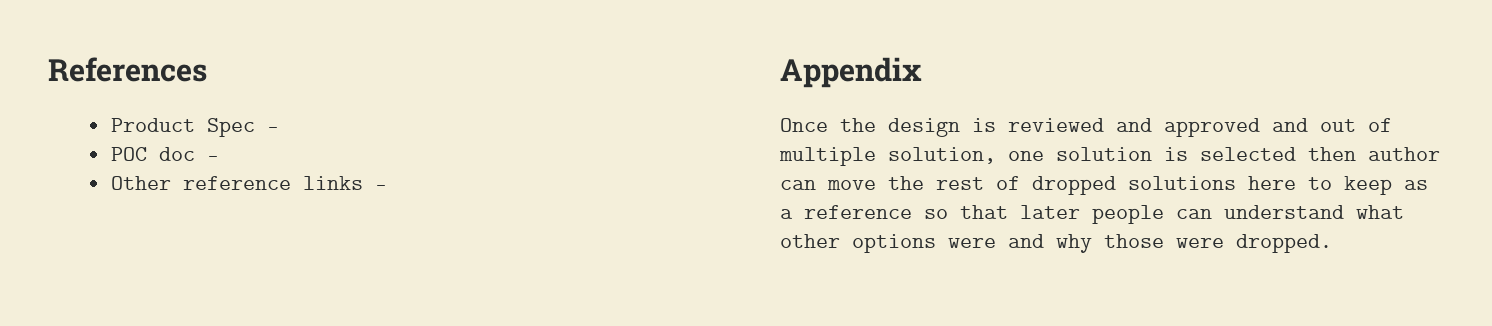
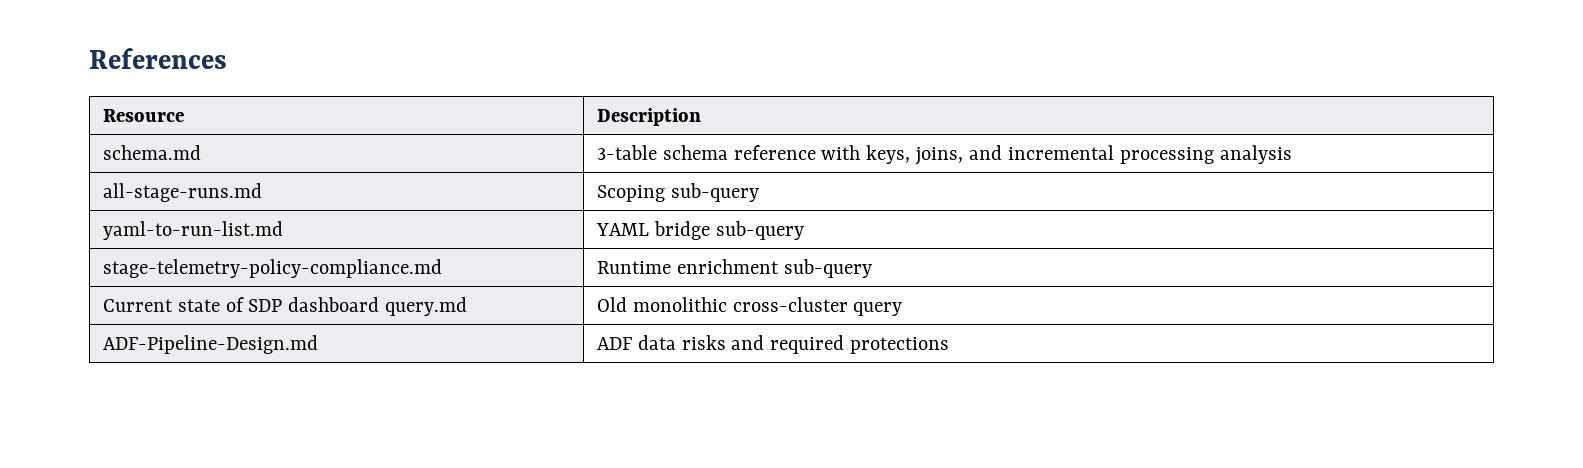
- Product Spec –
- POC doc –
- Other reference links –
- Appendix
- Once the design is reviewed and approved and out of multiple solution, one solution is selected then author can move the rest of dropped solutions here to keep as a reference so that later people can understand what other options were and why those were dropped.
+ Resource | Description
+ schema.md | 3-table schema reference with keys, joins, and incremental processing analysis
+ all-stage-runs.md | Scoping sub-query
+ yaml-to-run-list.md | YAML bridge sub-query
+ stage-telemetry-policy-compliance.md | Runtime enrichment sub-query
+ Current state of SDP dashboard query.md | Old monolithic cross-cluster query
+ ADF-Pipeline-Design.md | ADF data risks and required protections

